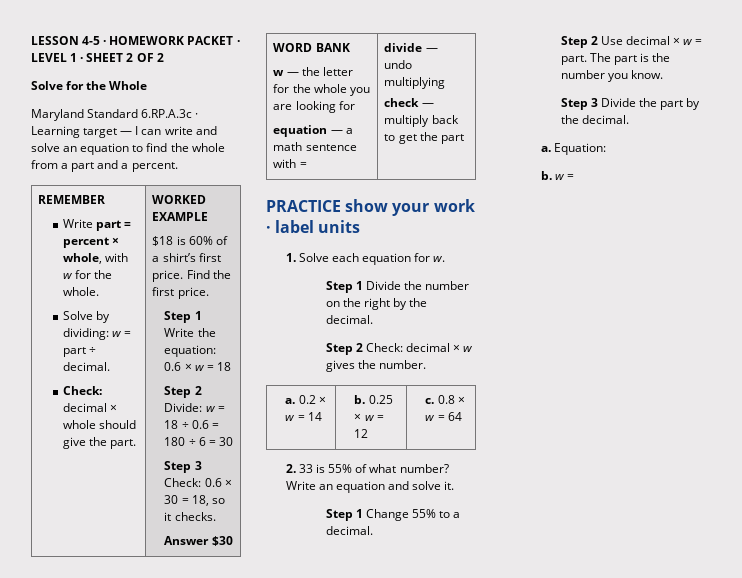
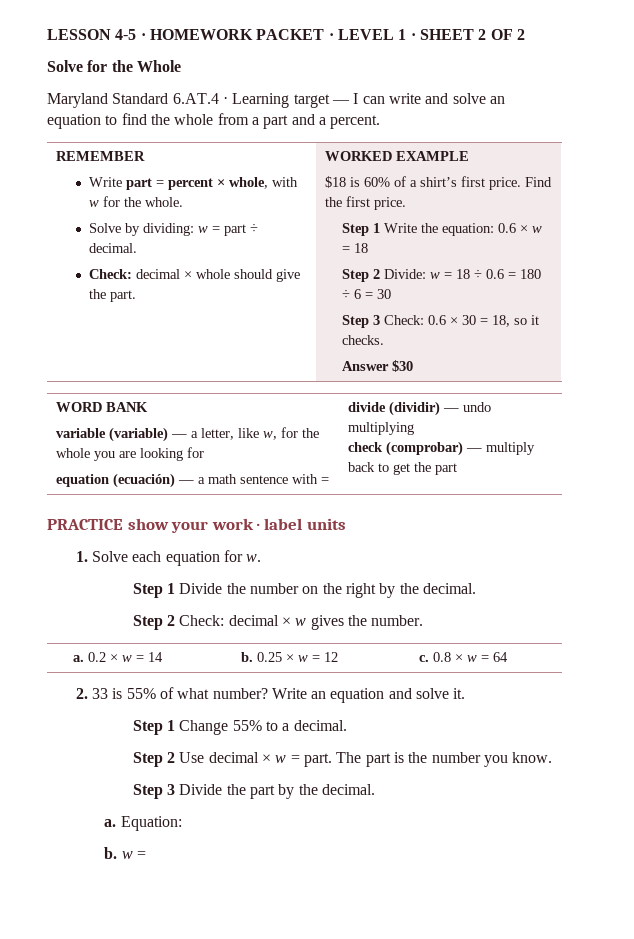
- Maryland Standard 6.RP.A.3c · Learning target — I can write and solve an equation to find the whole from a part and a percent.
+ Maryland Standard 6.AT.4 · Learning target — I can write and solve an equation to find the whole from a part and a percent.
  WORD BANK
- w — the letter for the whole you are looking for
- equation — a math sentence with = | divide — undo multiplying
- check — multiply back to get the part
+ variable (variable) — a letter, like w, for the whole you are looking for
+ equation (ecuación) — a math sentence with = | divide (dividir) — undo multiplying
+ check (comprobar) — multiply back to get the part

